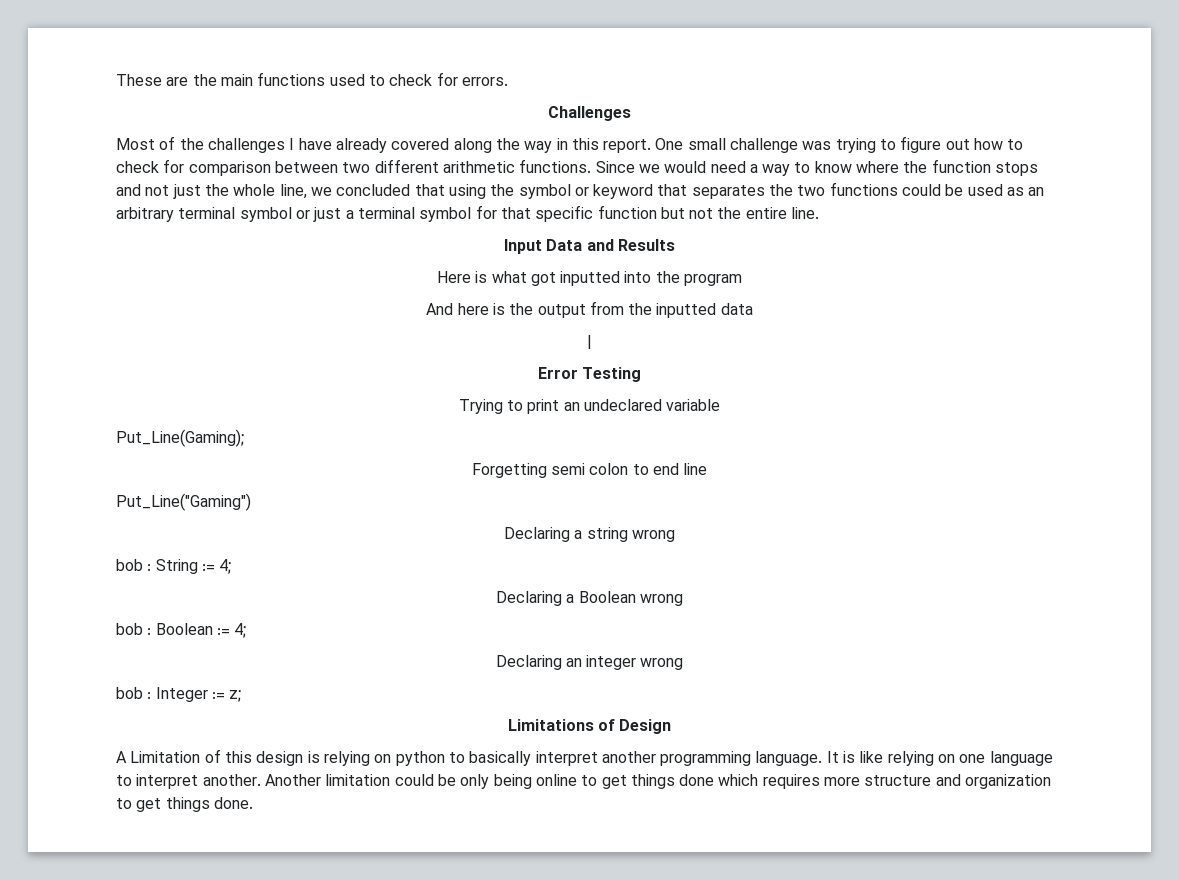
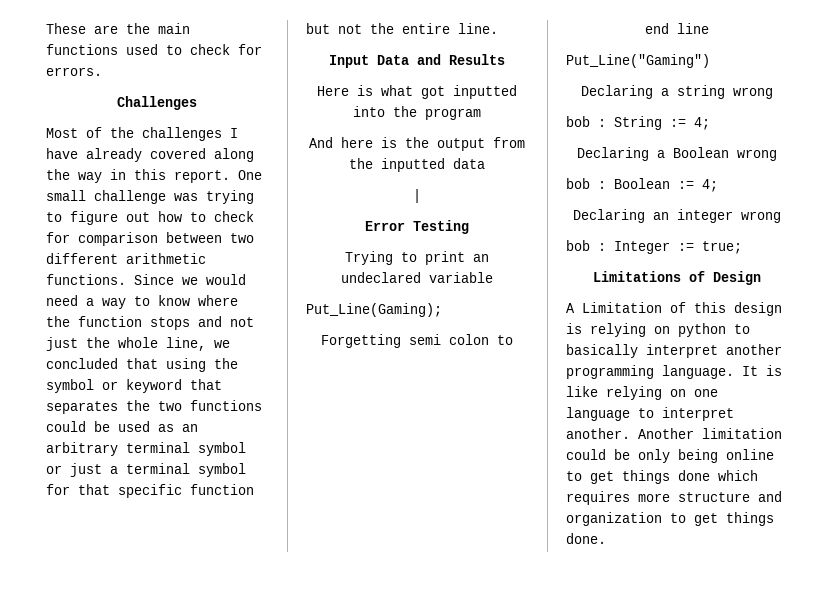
- bob : Integer := z;
+ bob : Integer := true;

